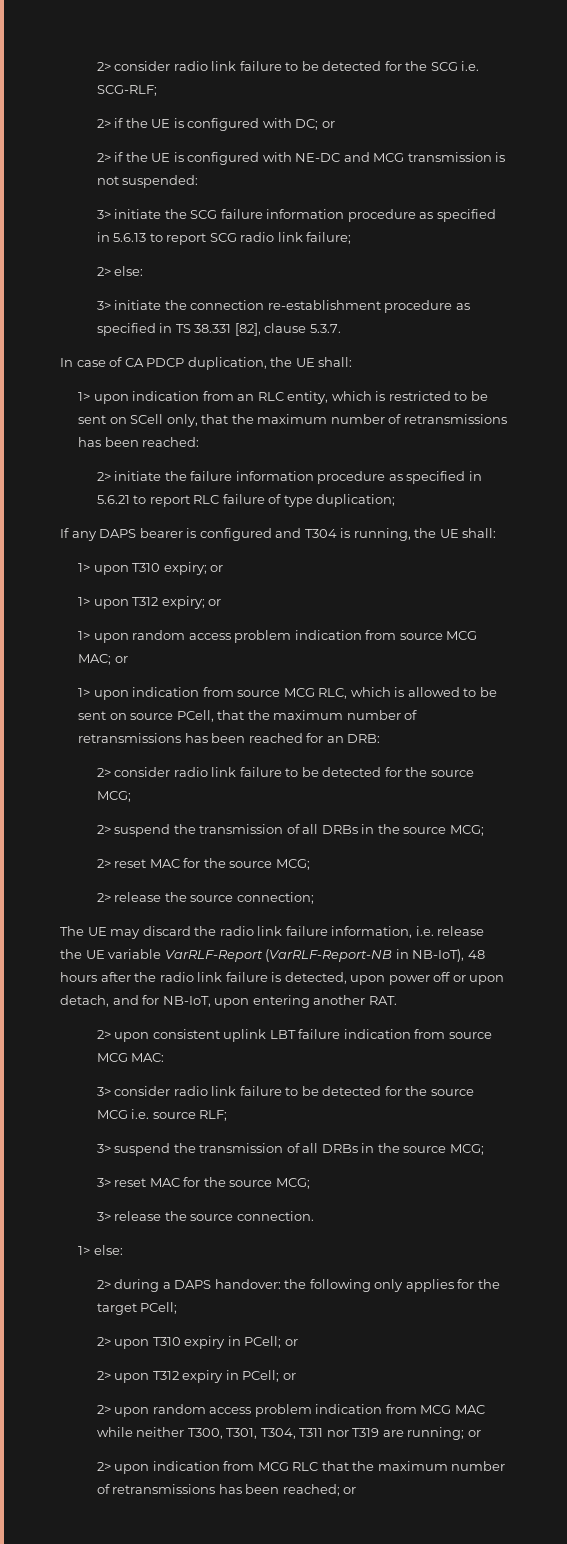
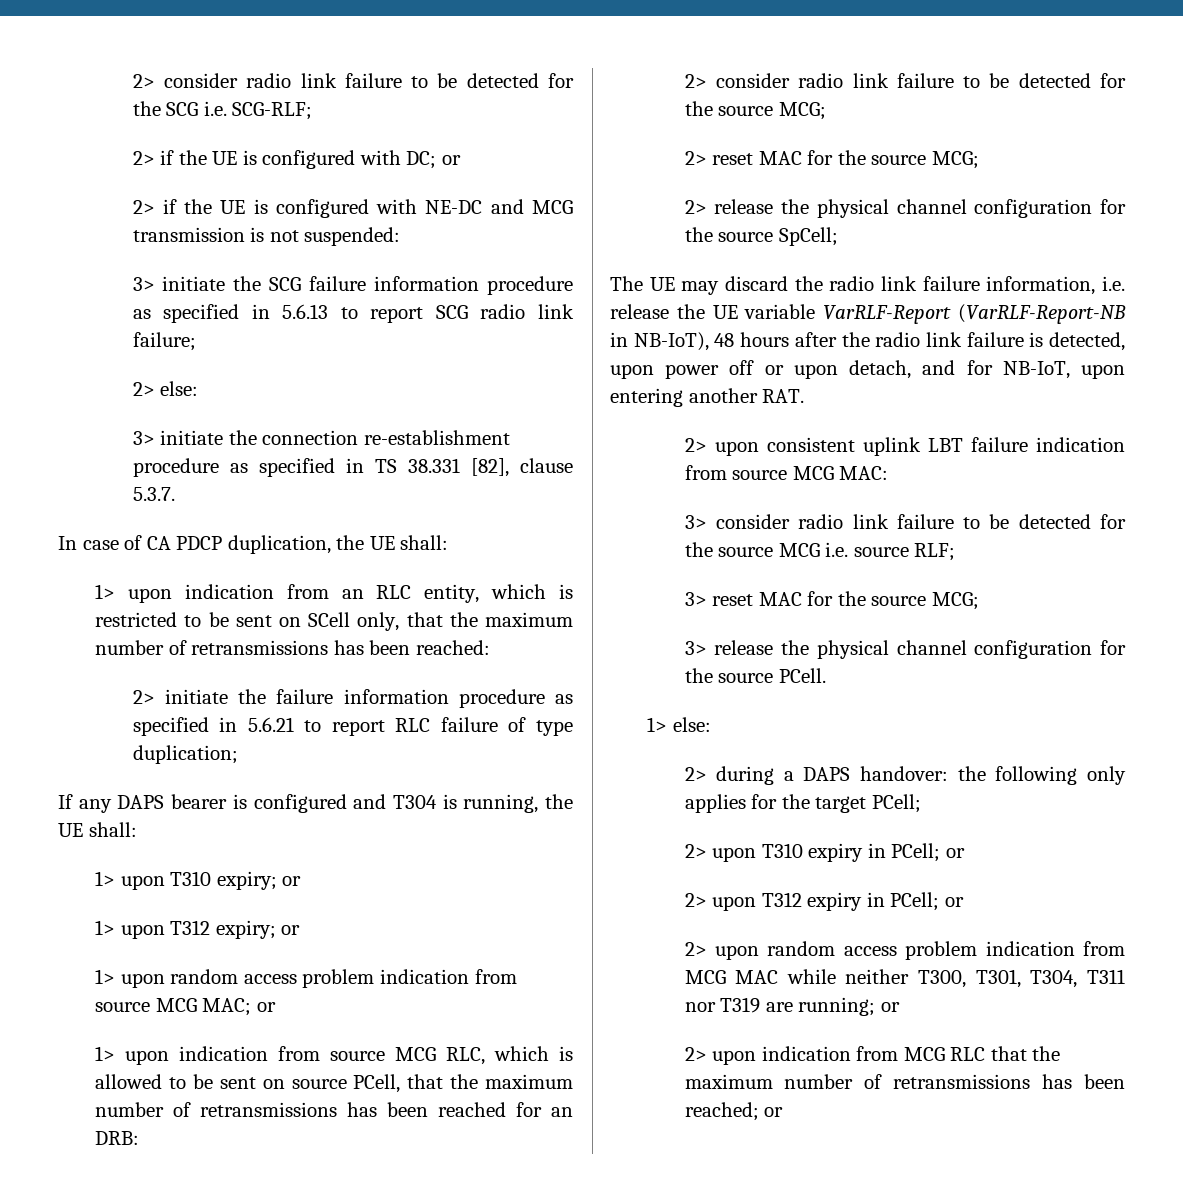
- 2> suspend the transmission of all DRBs in the source MCG;
- 2> release the source connection;
+ 2> release the physical channel configuration for the source SpCell;
- 3> suspend the transmission of all DRBs in the source MCG;
- 3> release the source connection.
+ 3> release the physical channel configuration for the source PCell.

